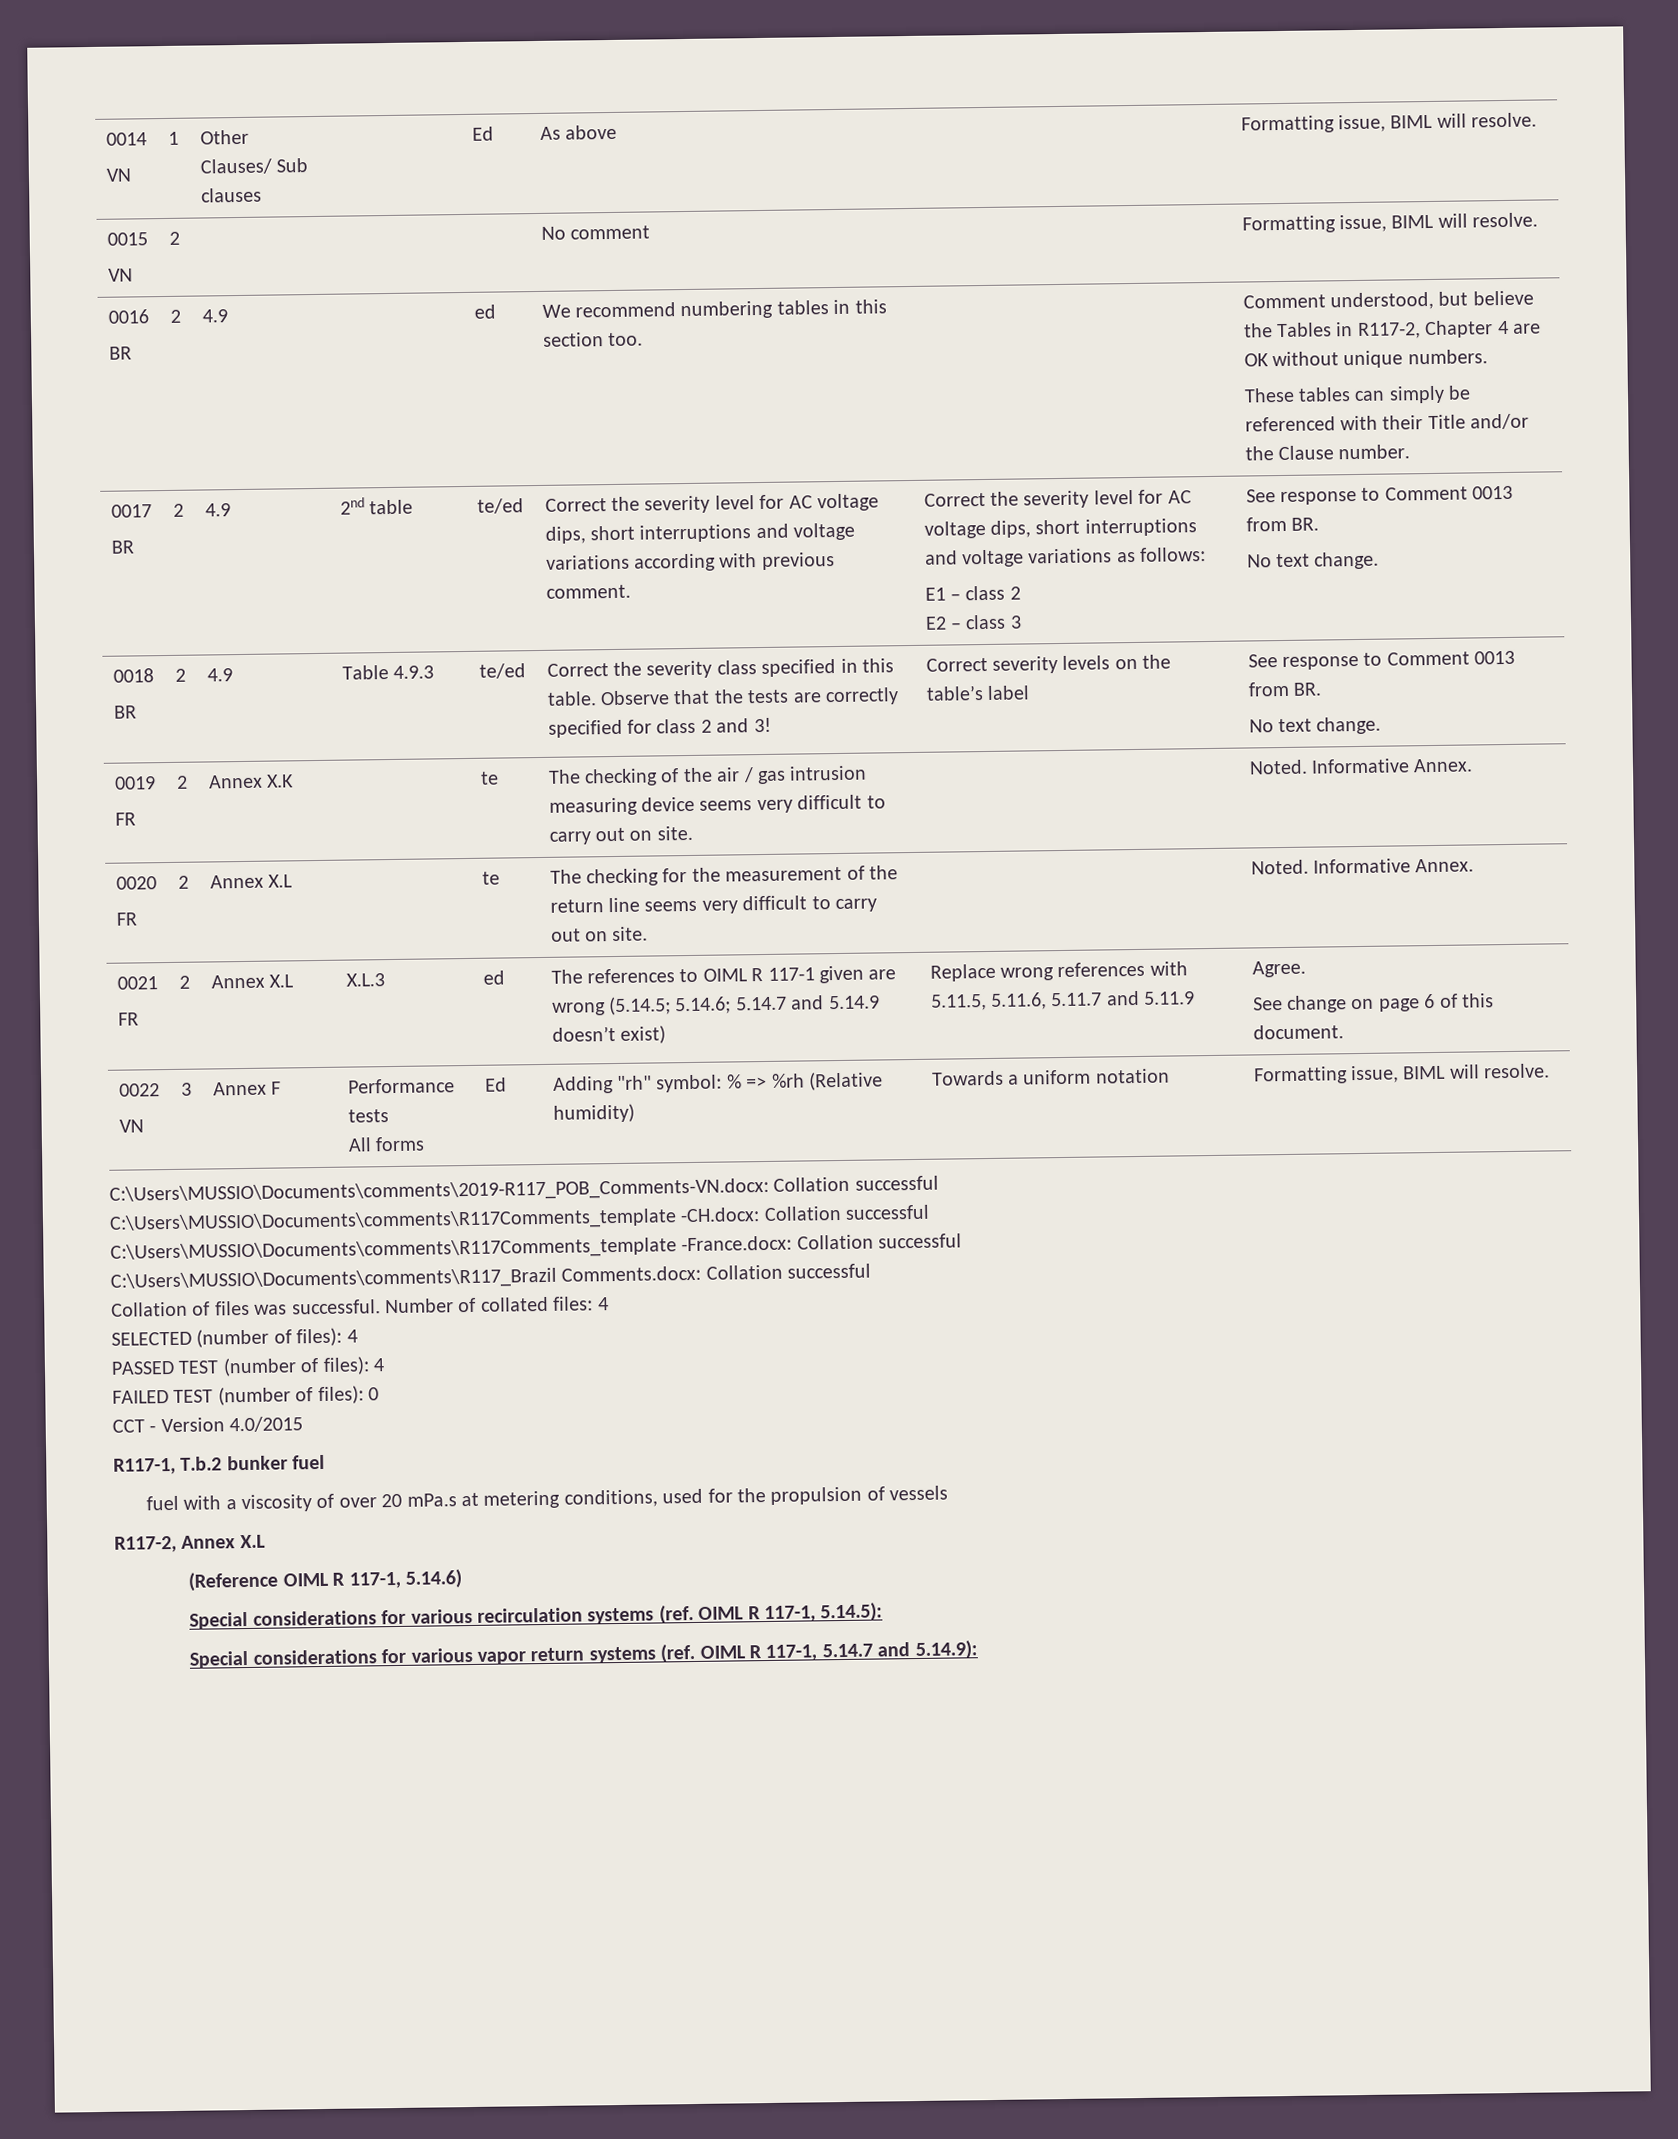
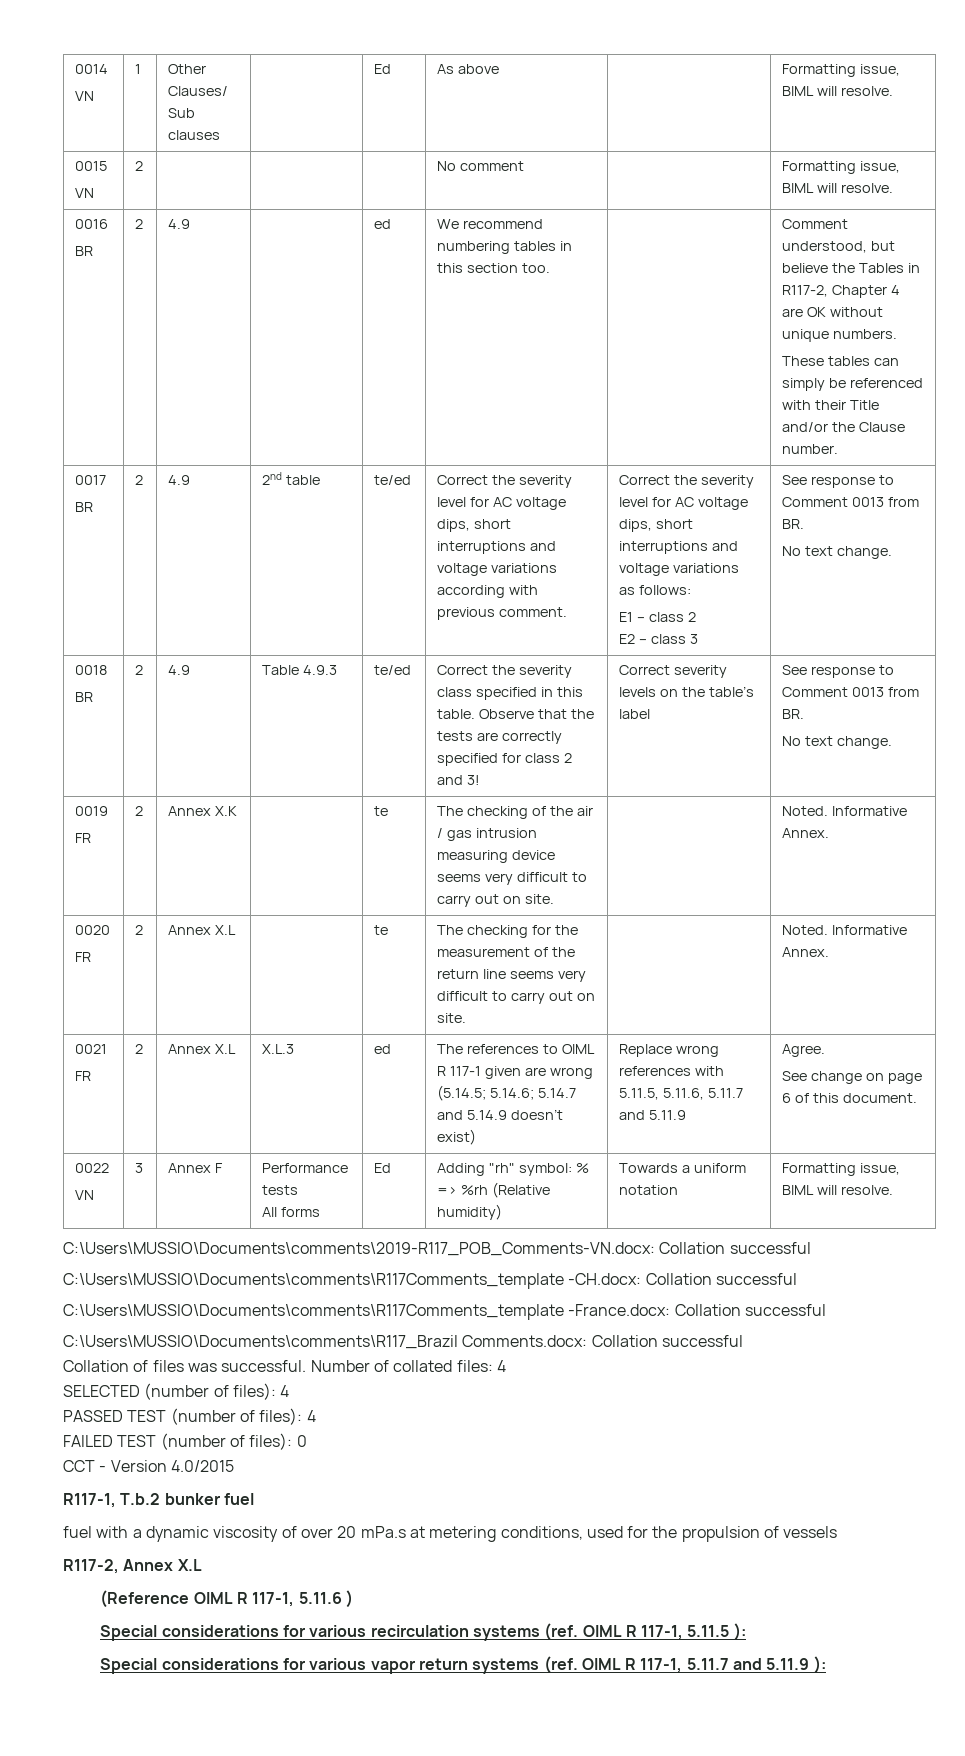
- fuel with a viscosity of over 20 mPa.s at metering conditions, used for the propulsion of vessels
+ fuel with a dynamic viscosity of over 20 mPa.s at metering conditions, used for the propulsion of vessels
- (Reference OIML R 117-1, 5.14.6)
+ (Reference OIML R 117-1, 5.11.6 )
- Special considerations for various recirculation systems (ref. OIML R 117-1, 5.14.5):
+ Special considerations for various recirculation systems (ref. OIML R 117-1, 5.11.5 ):
- Special considerations for various vapor return systems (ref. OIML R 117-1, 5.14.7 and 5.14.9):
+ Special considerations for various vapor return systems (ref. OIML R 117-1, 5.11.7 and 5.11.9 ):

